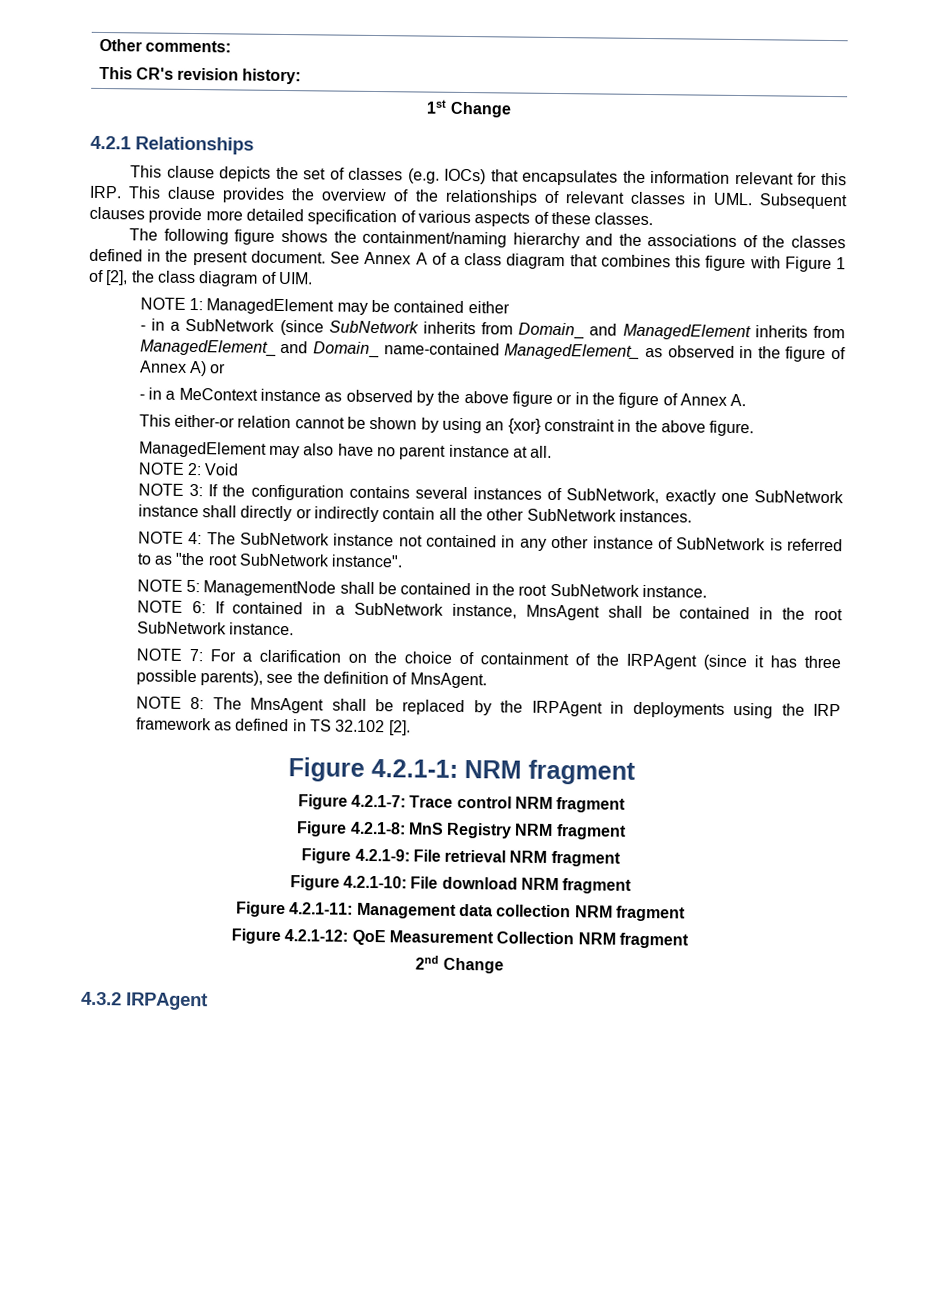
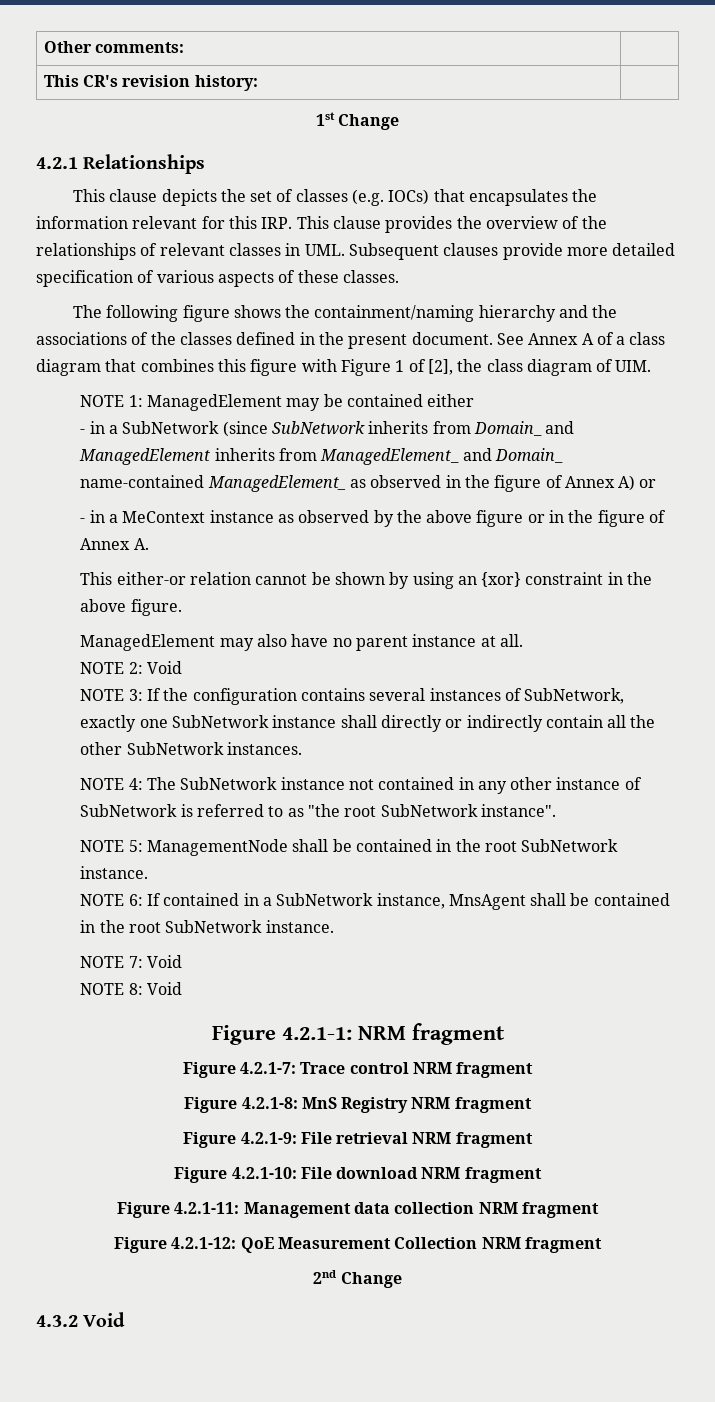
- NOTE 7: For a clarification on the choice of containment of the IRPAgent (since it has three possible parents), see the definition of MnsAgent.
- NOTE 8: The MnsAgent shall be replaced by the IRPAgent in deployments using the IRP framework as defined in TS 32.102 [2].
+ NOTE 7: Void
+ NOTE 8: Void
- 4.3.2 IRPAgent
+ 4.3.2 Void

